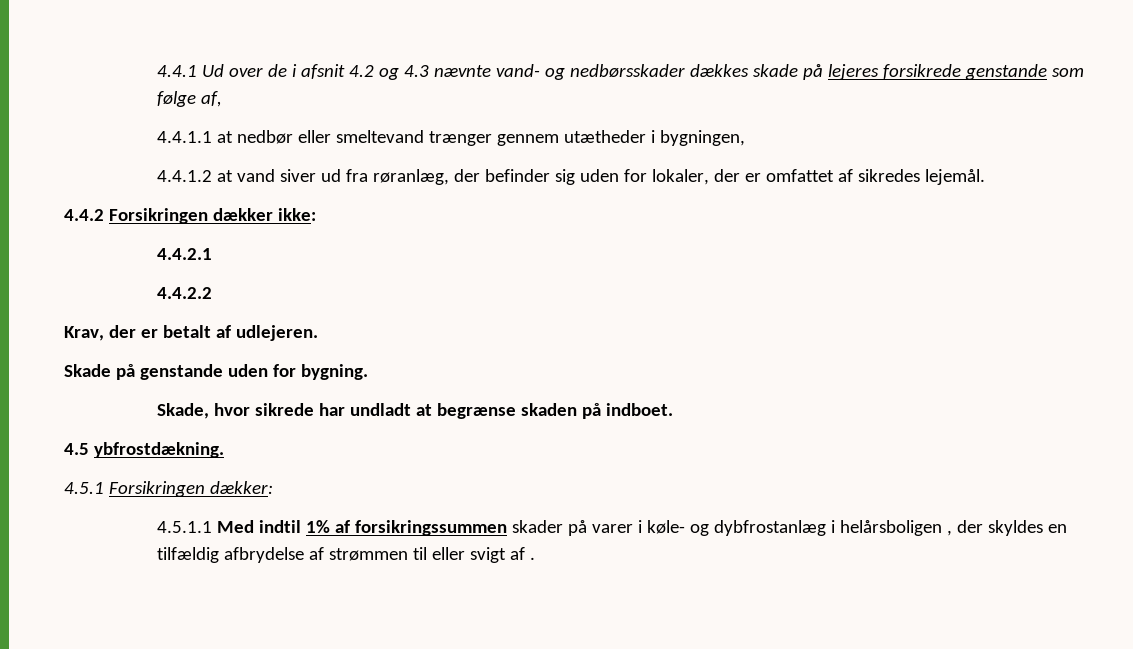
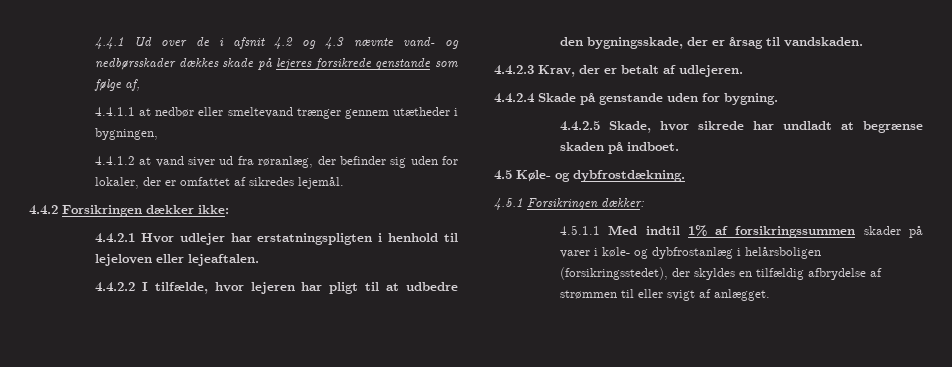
- 4.4.2.1
- 4.4.2.2
- Krav, der er betalt af udlejeren.
+ 4.4.2.1 Hvor udlejer har erstatningspligten i henhold til lejeloven eller lejeaftalen.
+ 4.4.2.2 I tilfælde, hvor lejeren har pligt til at udbedre den bygningsskade, der er årsag til vandskaden.
+ 4.4.2.3 Krav, der er betalt af udlejeren.
- Skade på genstande uden for bygning.
+ 4.4.2.4 Skade på genstande uden for bygning.
- Skade, hvor sikrede har undladt at begrænse skaden på indboet.
+ 4.4.2.5 Skade, hvor sikrede har undladt at begrænse skaden på indboet.
- 4.5 ybfrostdækning.
+ 4.5 Køle- og dybfrostdækning.
- 4.5.1.1 Med indtil 1% af forsikringssummen skader på varer i køle- og dybfrostanlæg i helårsboligen , der skyldes en tilfældig afbrydelse af strømmen til eller svigt af .
+ 4.5.1.1 Med indtil 1% af forsikringssummen skader på varer i køle- og dybfrostanlæg i helårsboligen (forsikringsstedet), der skyldes en tilfældig afbrydelse af strømmen til eller svigt af anlægget.

